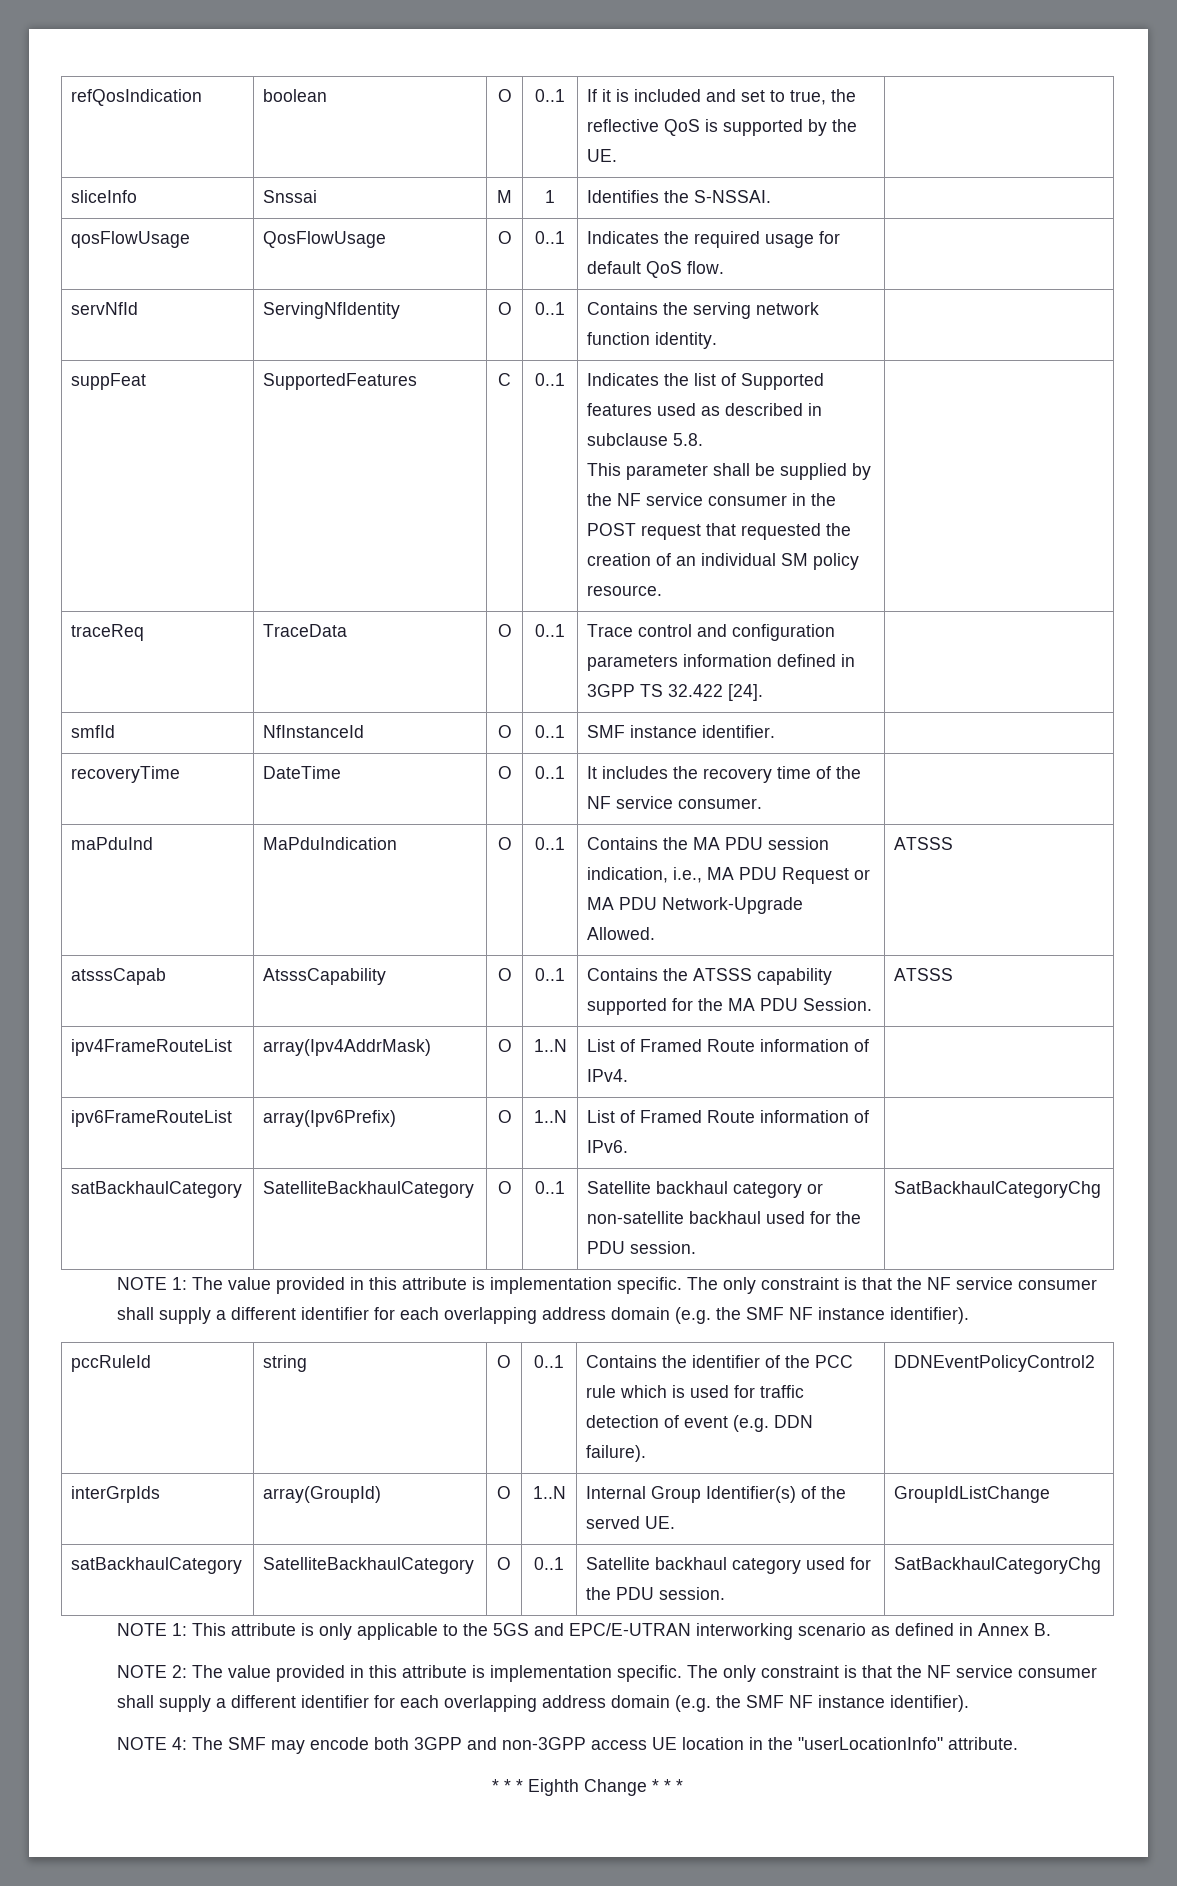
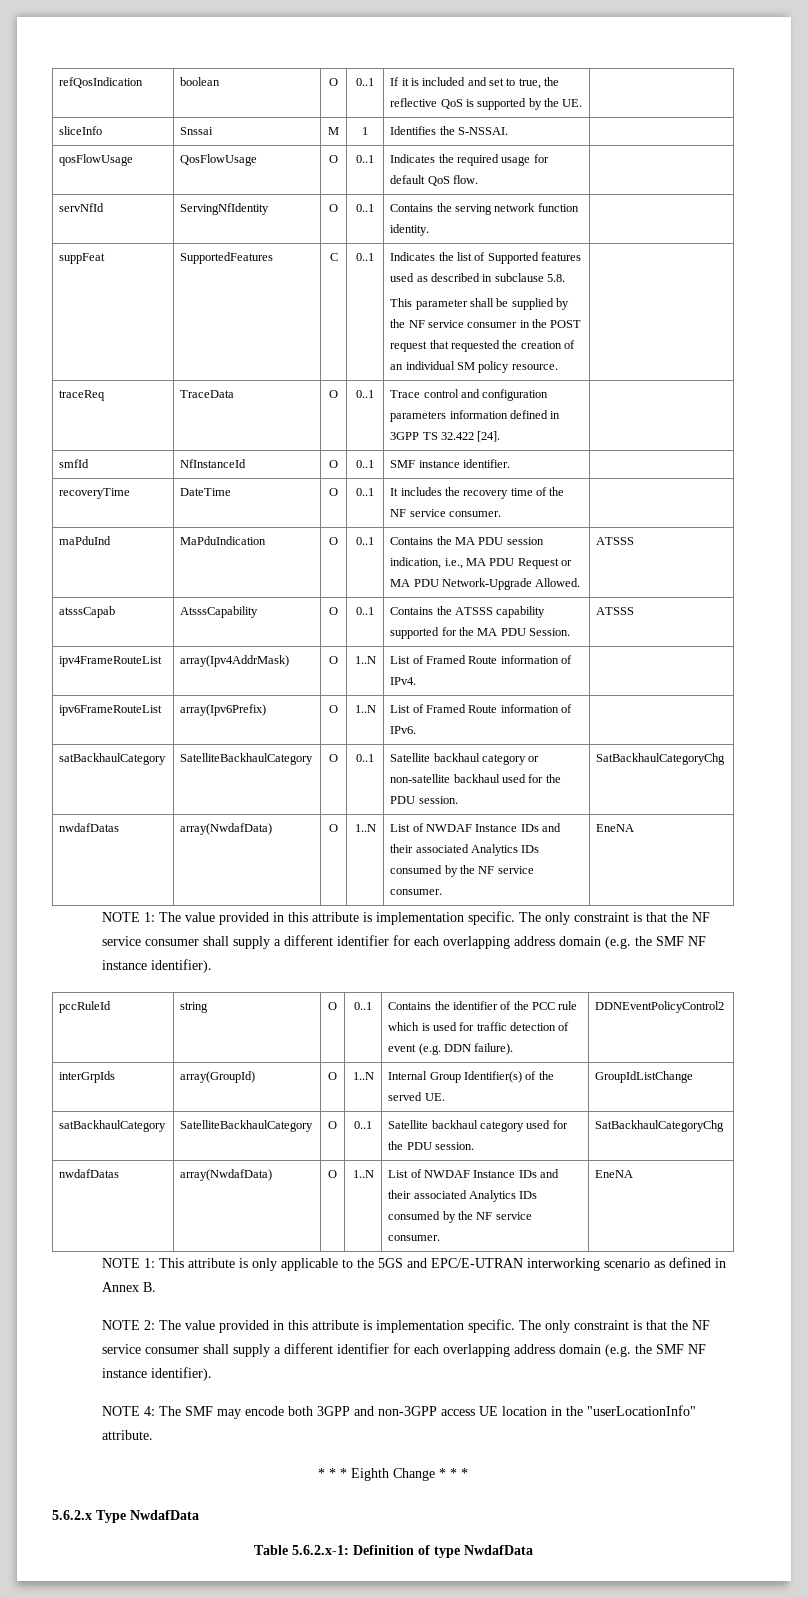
  satBackhaulCategory | SatelliteBackhaulCategory | O | 0..1 | Satellite backhaul category or non-satellite backhaul used for the PDU session. | SatBackhaulCategoryChg
+ nwdafDatas | array(NwdafData) | O | 1..N | List of NWDAF Instance IDs and their associated Analytics IDs consumed by the NF service consumer. | EneNA
  satBackhaulCategory | SatelliteBackhaulCategory | O | 0..1 | Satellite backhaul category used for the PDU session. | SatBackhaulCategoryChg
+ nwdafDatas | array(NwdafData) | O | 1..N | List of NWDAF Instance IDs and their associated Analytics IDs consumed by the NF service consumer. | EneNA
+ 5.6.2.x Type NwdafData
+ Table 5.6.2.x-1: Definition of type NwdafData

